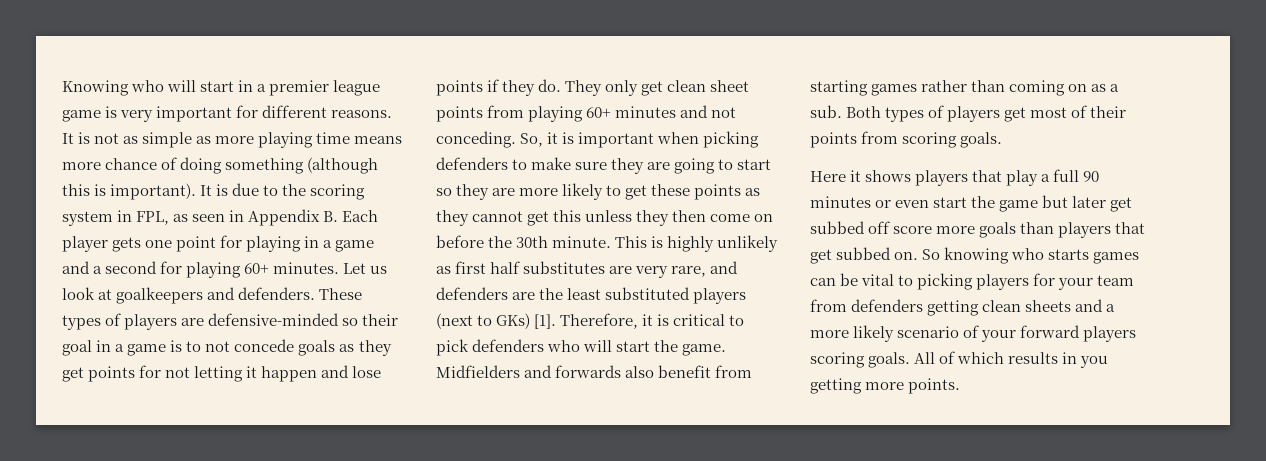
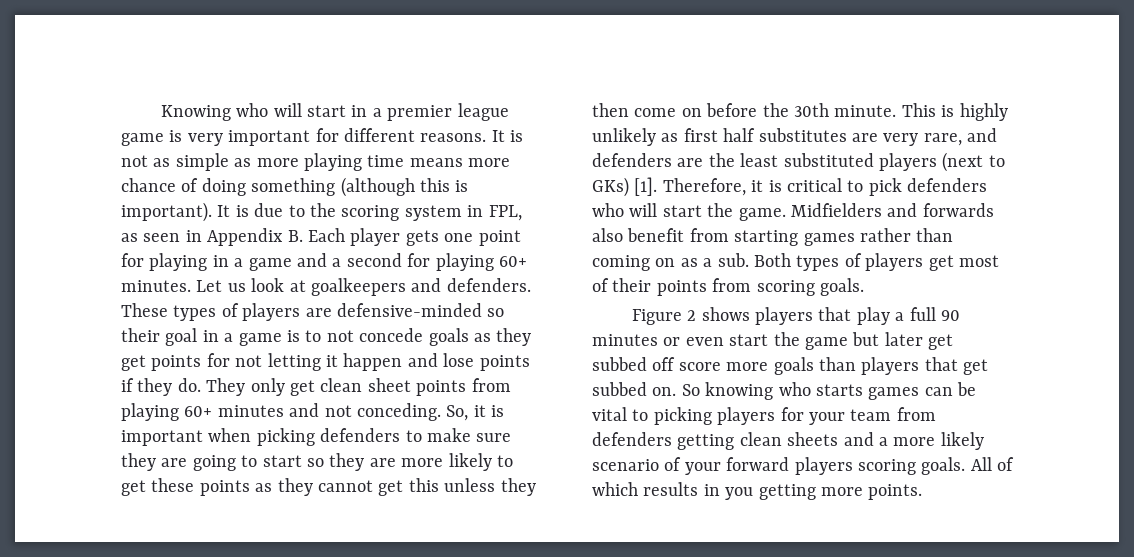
- Here it shows players that play a full 90 minutes or even start the game but later get subbed off score more goals than players that get subbed on.
+ Figure 2 shows players that play a full 90 minutes or even start the game but later get subbed off score more goals than players that get subbed on.

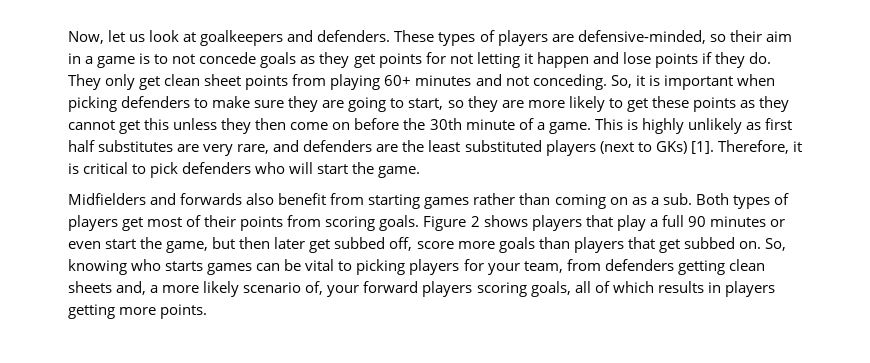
- Knowing who will start in a premier league game is very important for different reasons. It is not as simple as more playing time means more chance of doing something (although this is important). It is due to the scoring system in FPL, as seen in Appendix B. Each player gets one point for playing in a game and a second for playing 60+ minutes. Let us look at goalkeepers and defenders.
+ Now, let us look at goalkeepers and defenders.
- These types of players are defensive-minded so their goal in a game is to not concede goals as they get points for not letting it happen and lose points if they do.
+ These types of players are defensive-minded, so their aim in a game is to not concede goals as they get points for not letting it happen and lose points if they do.
- So, it is important when picking defenders to make sure they are going to start so they are more likely to get these points as they cannot get this unless they then come on before the 30th minute.
+ So, it is important when picking defenders to make sure they are going to start, so they are more likely to get these points as they cannot get this unless they then come on before the 30th minute of a game.
- Therefore, it is critical to pick defenders who will start the game. Midfielders and forwards also benefit from starting games rather than coming on as a sub.
+ Therefore, it is critical to pick defenders who will start the game.
+ Midfielders and forwards also benefit from starting games rather than coming on as a sub.
- Both types of players get most of their points from scoring goals.
- Figure 2 shows players that play a full 90 minutes or even start the game but later get subbed off score more goals than players that get subbed on.
+ Both types of players get most of their points from scoring goals. Figure 2 shows players that play a full 90 minutes or even start the game, but then later get subbed off, score more goals than players that get subbed on.
- So knowing who starts games can be vital to picking players for your team from defenders getting clean sheets and a more likely scenario of your forward players scoring goals. All of which results in you getting more points.
+ So, knowing who starts games can be vital to picking players for your team, from defenders getting clean sheets and, a more likely scenario of, your forward players scoring goals, all of which results in players getting more points.

